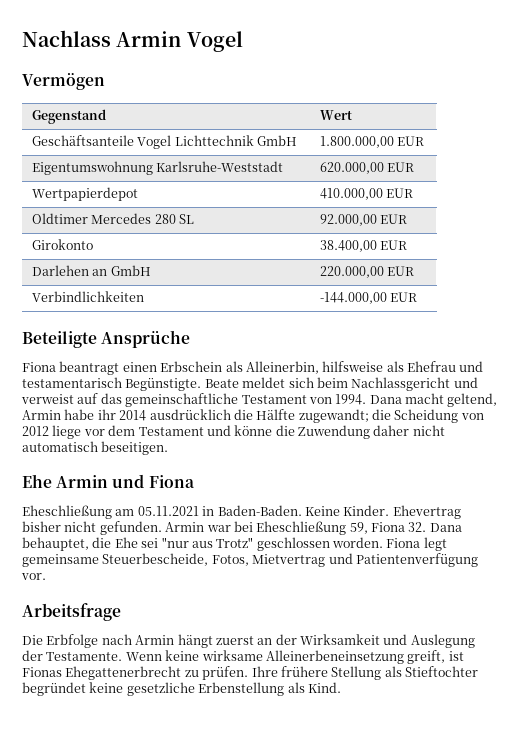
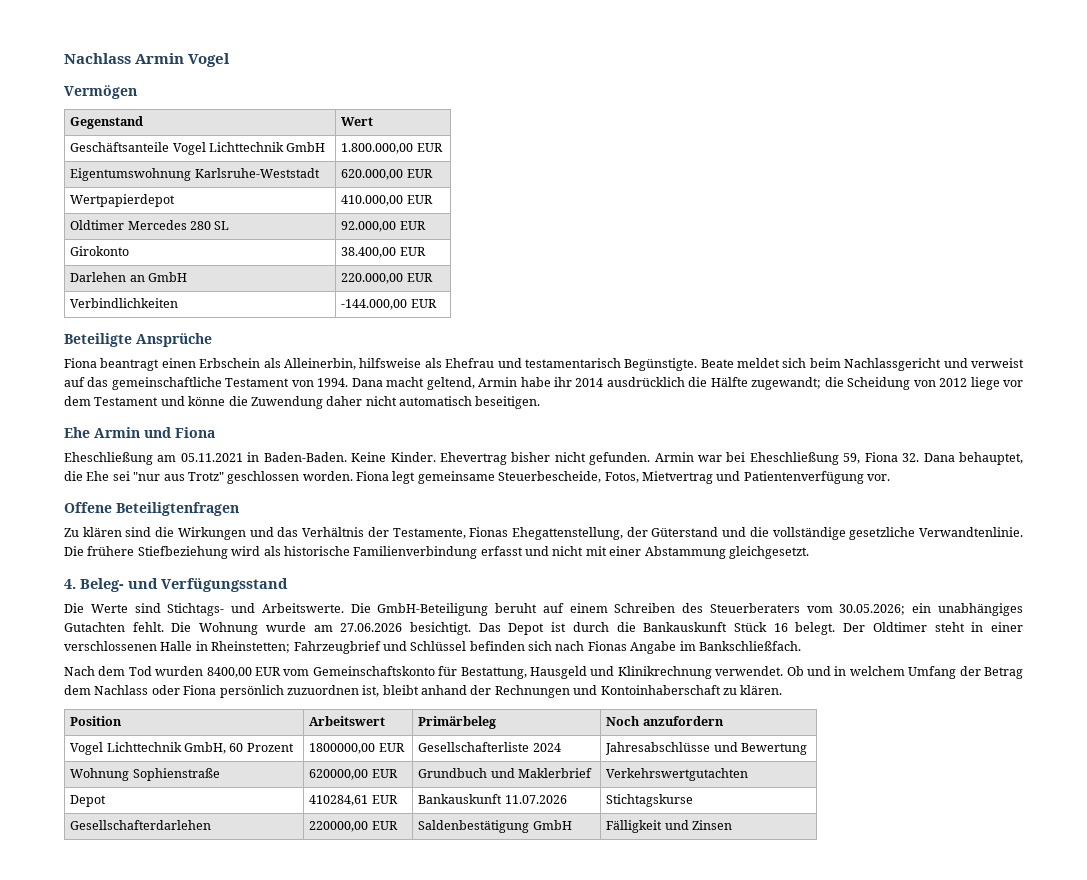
- Arbeitsfrage
- Die Erbfolge nach Armin hängt zuerst an der Wirksamkeit und Auslegung der Testamente. Wenn keine wirksame Alleinerbeneinsetzung greift, ist Fionas Ehegattenerbrecht zu prüfen. Ihre frühere Stellung als Stieftochter begründet keine gesetzliche Erbenstellung als Kind.
+ Offene Beteiligtenfragen
+ Zu klären sind die Wirkungen und das Verhältnis der Testamente, Fionas Ehegattenstellung, der Güterstand und die vollständige gesetzliche Verwandtenlinie. Die frühere Stiefbeziehung wird als historische Familienverbindung erfasst und nicht mit einer Abstammung gleichgesetzt.
+ 4. Beleg- und Verfügungsstand
+ Die Werte sind Stichtags- und Arbeitswerte. Die GmbH-Beteiligung beruht auf einem Schreiben des Steuerberaters vom 30.05.2026; ein unabhängiges Gutachten fehlt. Die Wohnung wurde am 27.06.2026 besichtigt. Das Depot ist durch die Bankauskunft Stück 16 belegt. Der Oldtimer steht in einer verschlossenen Halle in Rheinstetten; Fahrzeugbrief und Schlüssel befinden sich nach Fionas Angabe im Bankschließfach.
+ Nach dem Tod wurden 8400,00 EUR vom Gemeinschaftskonto für Bestattung, Hausgeld und Klinikrechnung verwendet. Ob und in welchem Umfang der Betrag dem Nachlass oder Fiona persönlich zuzuordnen ist, bleibt anhand der Rechnungen und Kontoinhaberschaft zu klären.
+ Position | Arbeitswert | Primärbeleg | Noch anzufordern
+ Vogel Lichttechnik GmbH, 60 Prozent | 1800000,00 EUR | Gesellschafterliste 2024 | Jahresabschlüsse und Bewertung
+ Wohnung Sophienstraße | 620000,00 EUR | Grundbuch und Maklerbrief | Verkehrswertgutachten
+ Depot | 410284,61 EUR | Bankauskunft 11.07.2026 | Stichtagskurse
+ Gesellschafterdarlehen | 220000,00 EUR | Saldenbestätigung GmbH | Fälligkeit und Zinsen

